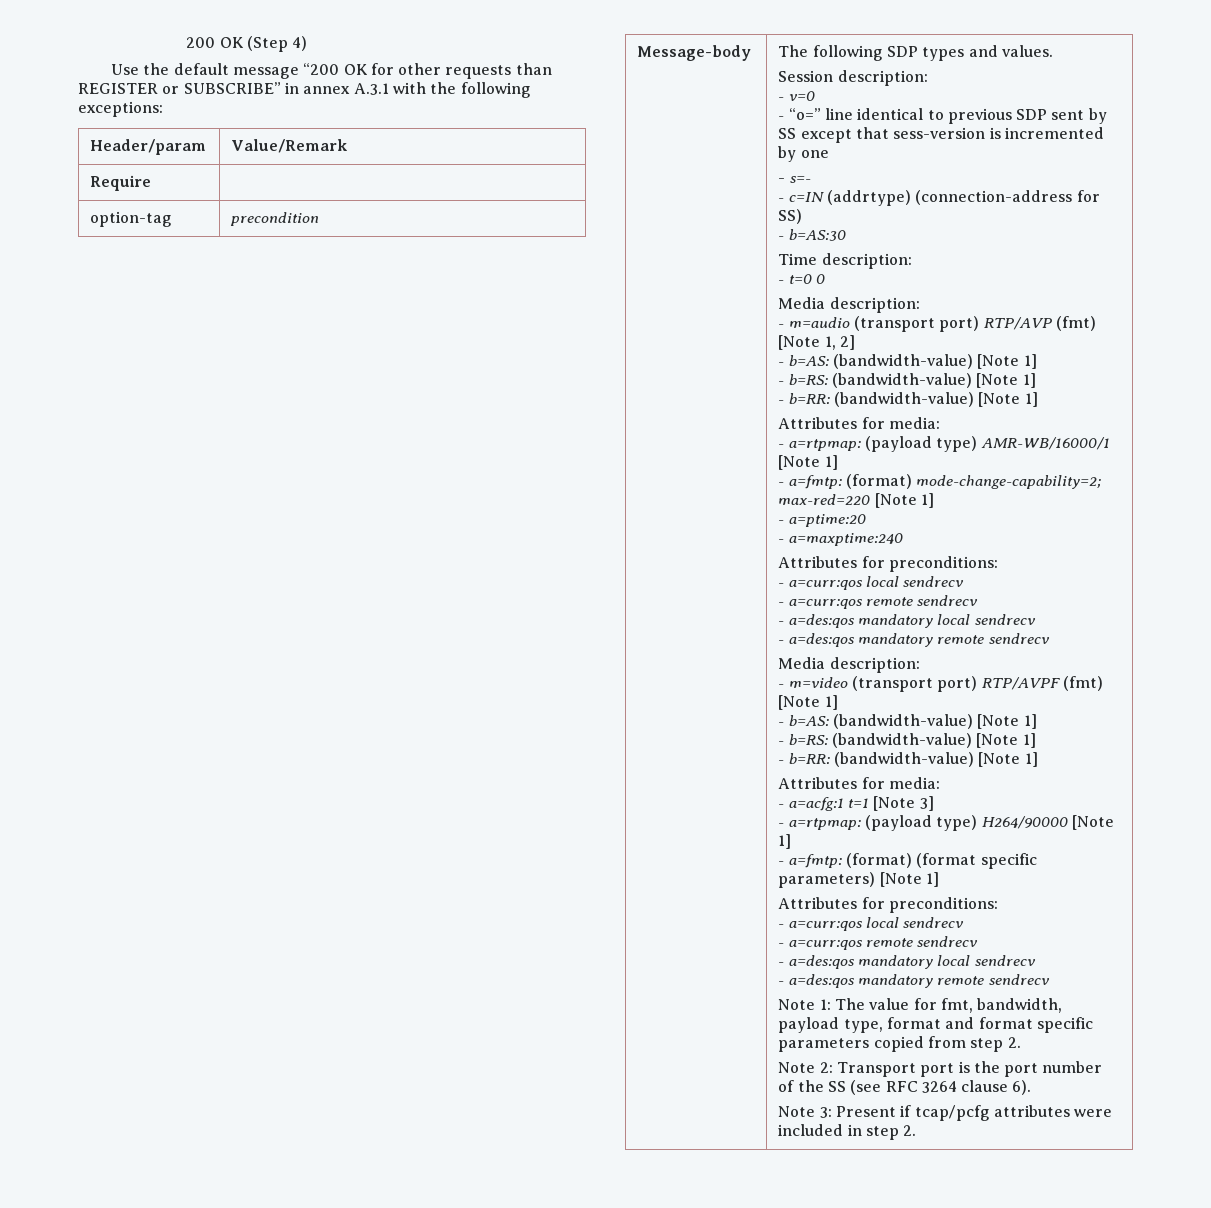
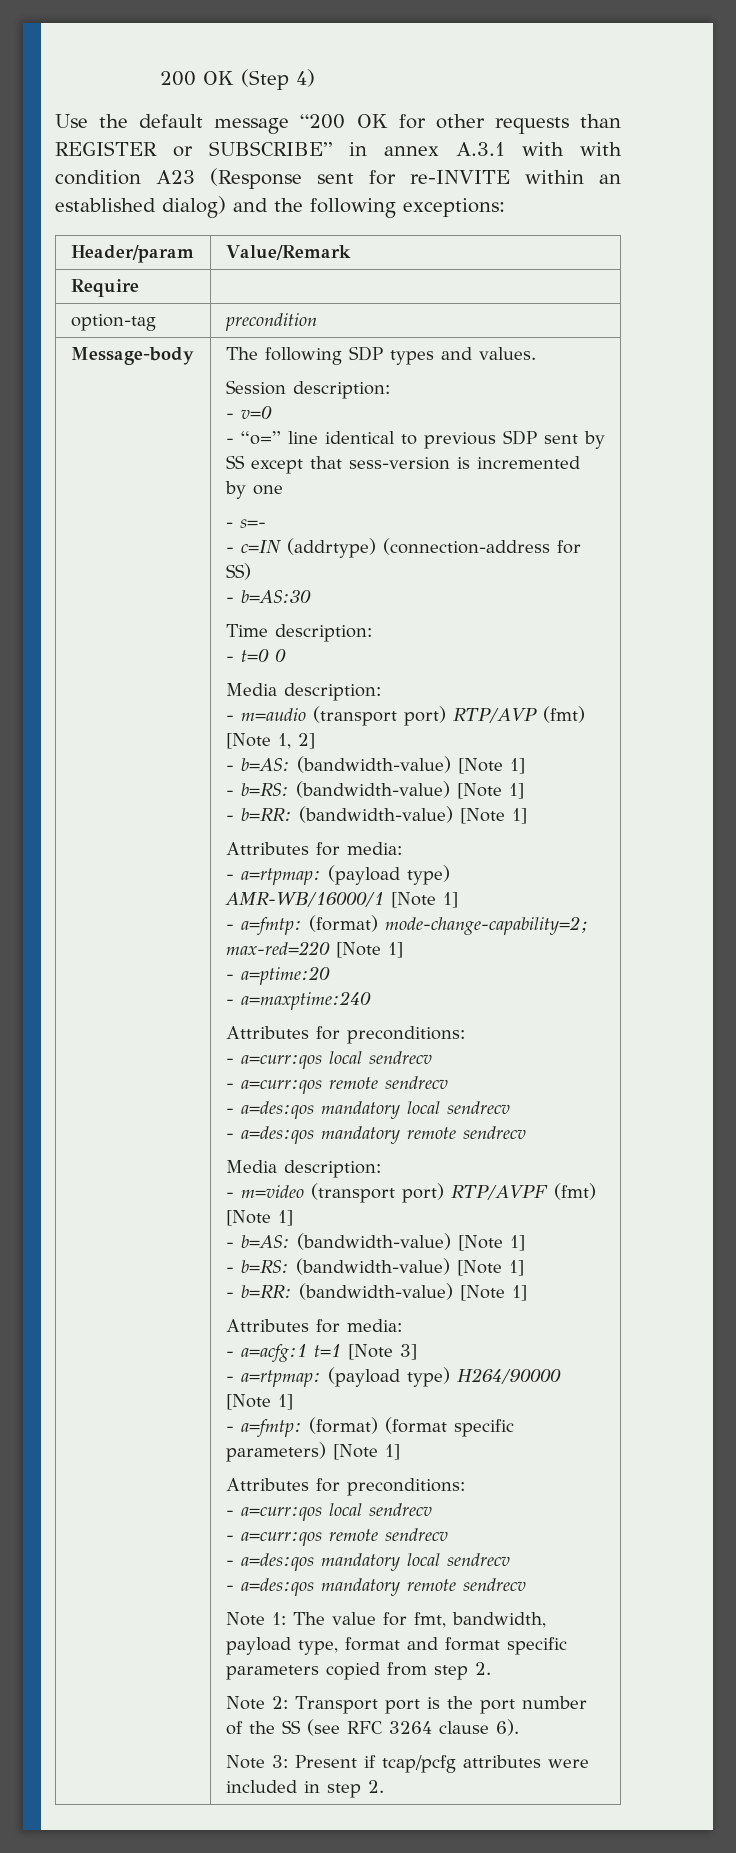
- Use the default message “200 OK for other requests than REGISTER or SUBSCRIBE” in annex A.3.1 with the following exceptions:
+ Use the default message “200 OK for other requests than REGISTER or SUBSCRIBE” in annex A.3.1 with with condition A23 (Response sent for re-INVITE within an established dialog) and the following exceptions:

